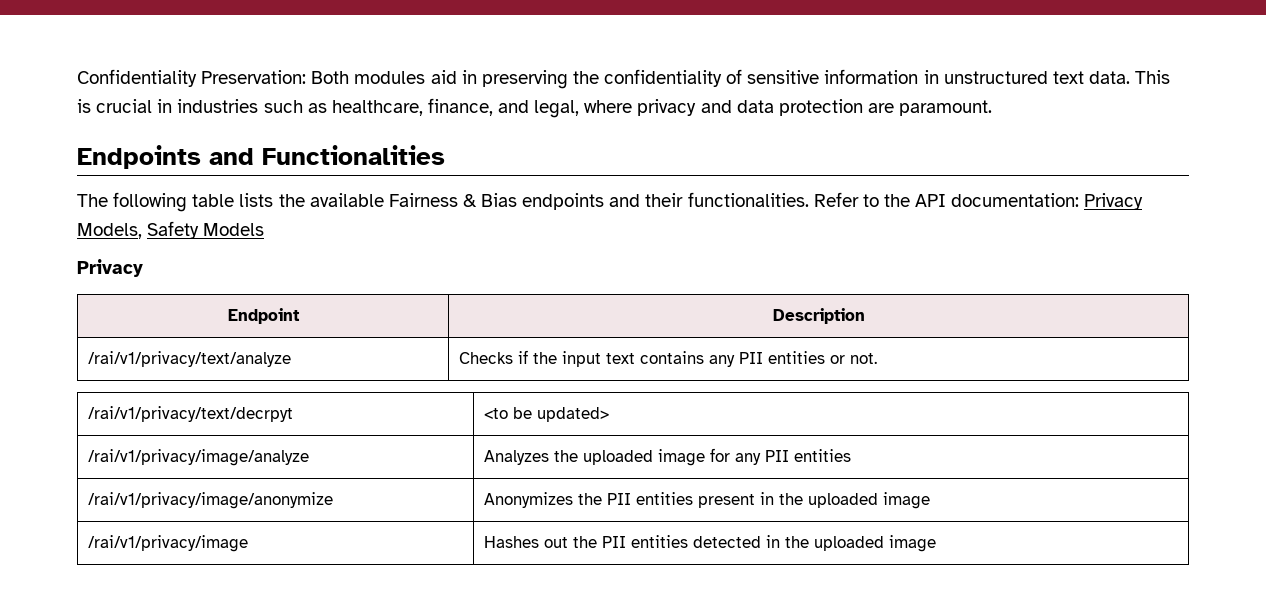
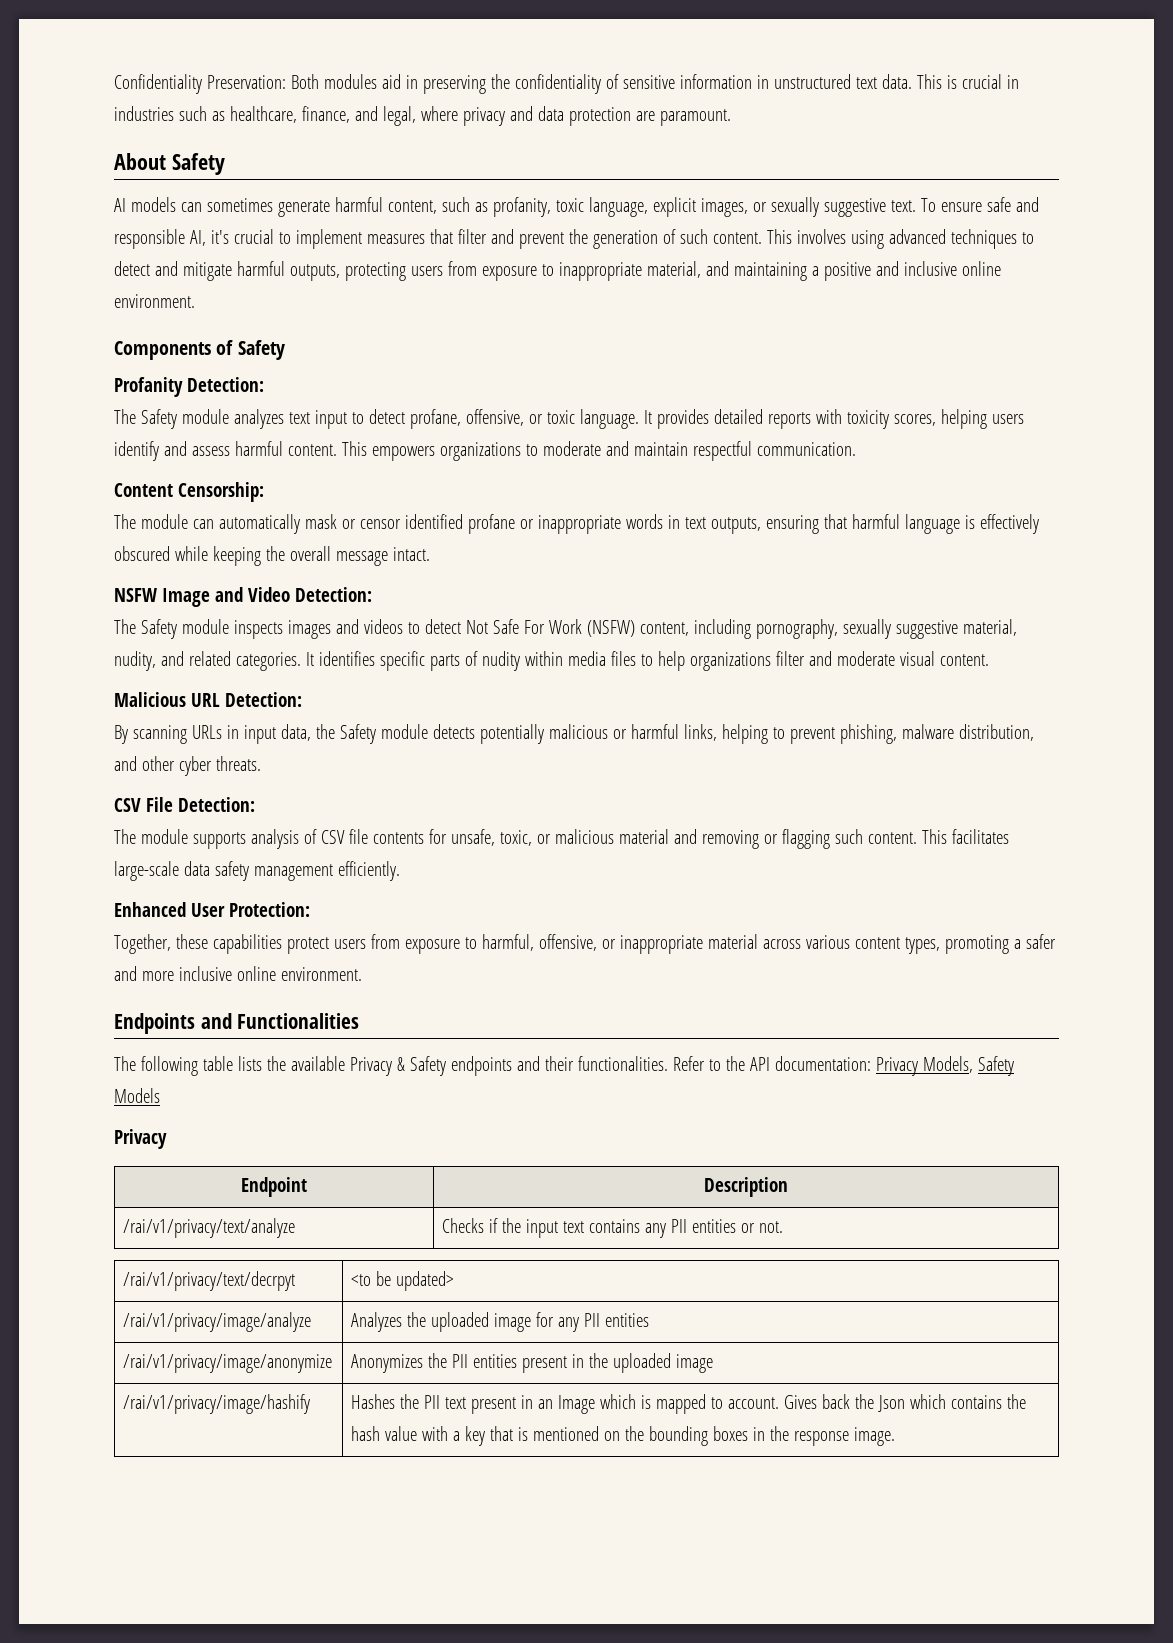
+ About Safety
+ AI models can sometimes generate harmful content, such as profanity, toxic language, explicit images, or sexually suggestive text. To ensure safe and responsible AI, it's crucial to implement measures that filter and prevent the generation of such content. This involves using advanced techniques to detect and mitigate harmful outputs, protecting users from exposure to inappropriate material, and maintaining a positive and inclusive online environment.
+ Components of Safety
+ Profanity Detection:
+ The Safety module analyzes text input to detect profane, offensive, or toxic language. It provides detailed reports with toxicity scores, helping users identify and assess harmful content. This empowers organizations to moderate and maintain respectful communication.
+ Content Censorship:
+ The module can automatically mask or censor identified profane or inappropriate words in text outputs, ensuring that harmful language is effectively obscured while keeping the overall message intact.
+ NSFW Image and Video Detection:
+ The Safety module inspects images and videos to detect Not Safe For Work (NSFW) content, including pornography, sexually suggestive material, nudity, and related categories. It identifies specific parts of nudity within media files to help organizations filter and moderate visual content.
+ Malicious URL Detection:
+ By scanning URLs in input data, the Safety module detects potentially malicious or harmful links, helping to prevent phishing, malware distribution, and other cyber threats.
+ CSV File Detection:
+ The module supports analysis of CSV file contents for unsafe, toxic, or malicious material and removing or flagging such content. This facilitates large-scale data safety management efficiently.
+ Enhanced User Protection:
+ Together, these capabilities protect users from exposure to harmful, offensive, or inappropriate material across various content types, promoting a safer and more inclusive online environment.
- The following table lists the available Fairness & Bias endpoints and their functionalities.
+ The following table lists the available Privacy & Safety endpoints and their functionalities.
- /rai/v1/privacy/image | Hashes out the PII entities detected in the uploaded image
+ /rai/v1/privacy/image/hashify | Hashes the PII text present in an Image which is mapped to account. Gives back the Json which contains the hash value with a key that is mentioned on the bounding boxes in the response image.

